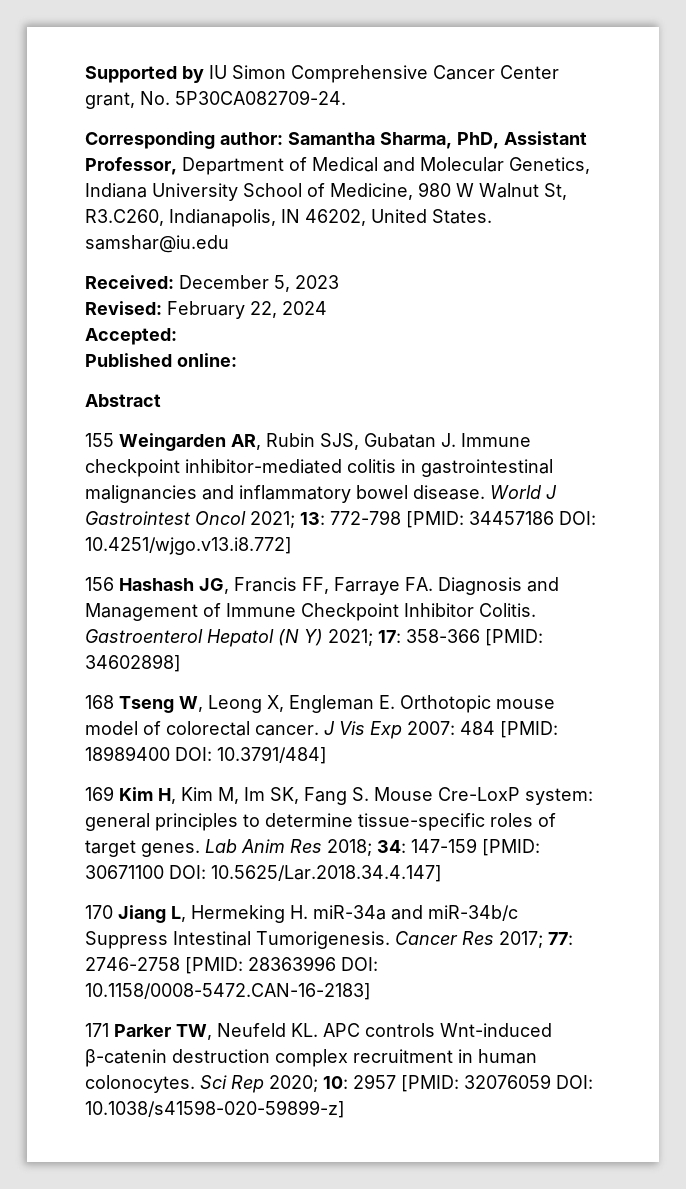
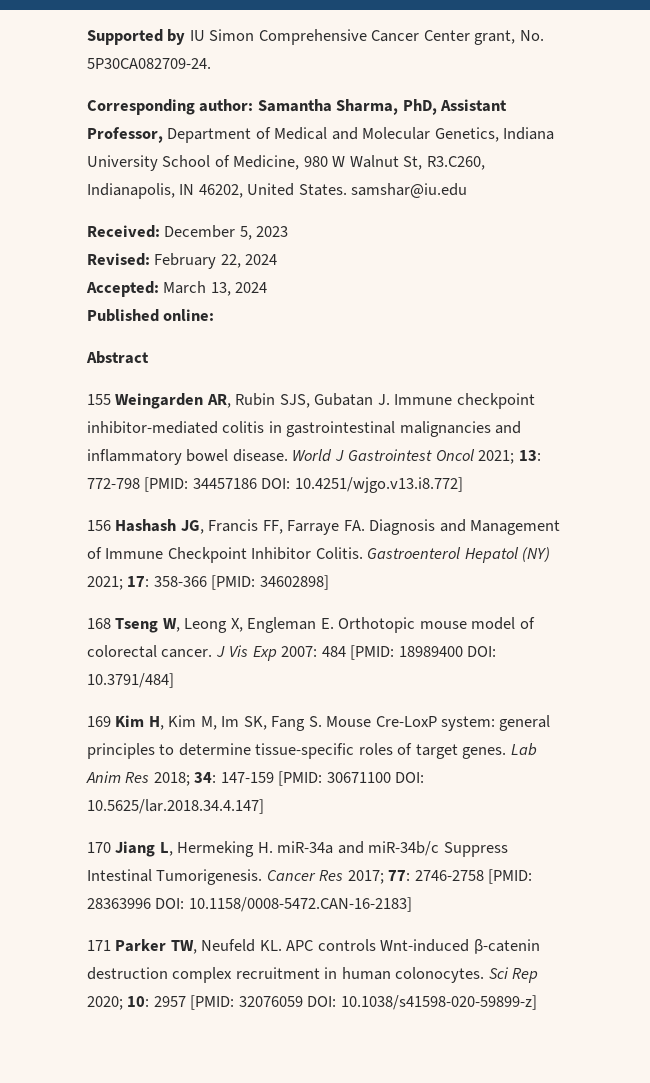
- Accepted:
+ Accepted: March 13, 2024
- Gastroenterol Hepatol (N Y) 2021; 17: 358-366 [PMID: 34602898]
+ Gastroenterol Hepatol (NY) 2021; 17: 358-366 [PMID: 34602898]
- Lab Anim Res 2018; 34: 147-159 [PMID: 30671100 DOI: 10.5625/Lar.2018.34.4.147]
+ Lab Anim Res 2018; 34: 147-159 [PMID: 30671100 DOI: 10.5625/lar.2018.34.4.147]

